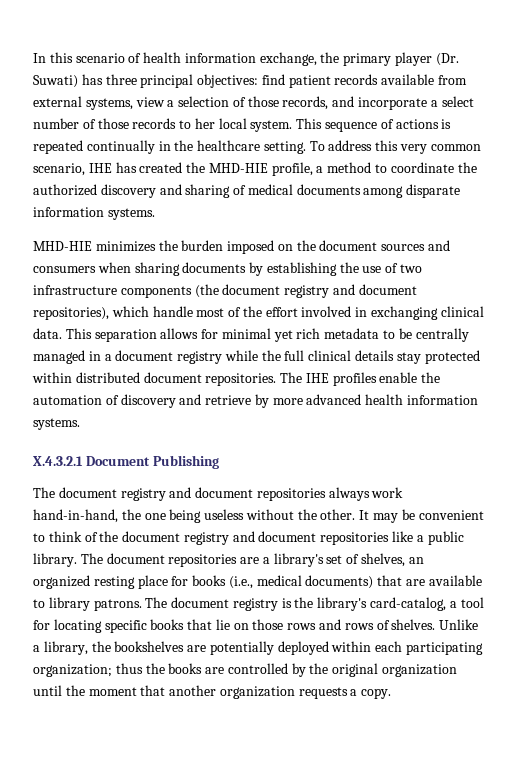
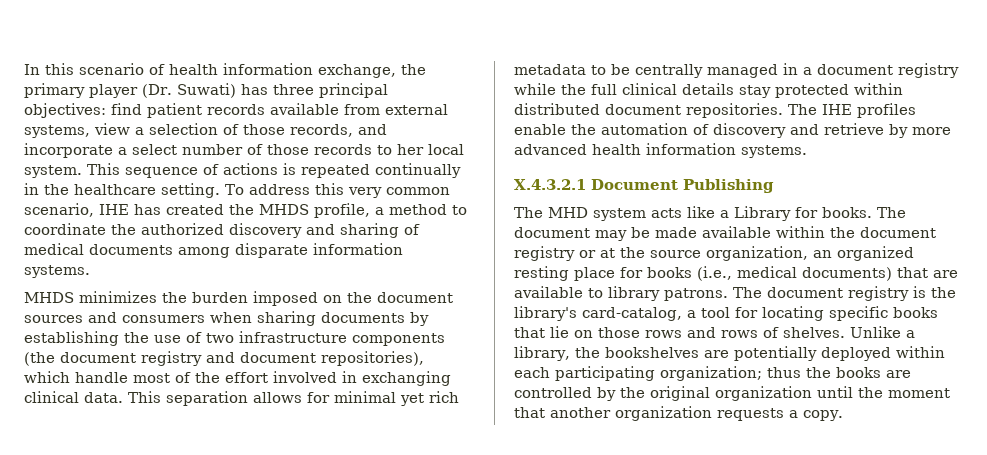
- To address this very common scenario, IHE has created the MHD-HIE profile, a method to coordinate the authorized discovery and sharing of medical documents among disparate information systems.
+ To address this very common scenario, IHE has created the MHDS profile, a method to coordinate the authorized discovery and sharing of medical documents among disparate information systems.
- MHD-HIE minimizes the burden imposed on the document sources and consumers when sharing documents by establishing the use of two infrastructure components (the document registry and document repositories), which handle most of the effort involved in exchanging clinical data.
+ MHDS minimizes the burden imposed on the document sources and consumers when sharing documents by establishing the use of two infrastructure components (the document registry and document repositories), which handle most of the effort involved in exchanging clinical data.
- The document registry and document repositories always work hand-in-hand, the one being useless without the other. It may be convenient to think of the document registry and document repositories like a public library. The document repositories are a library's set of shelves, an organized resting place for books (i.e., medical documents) that are available to library patrons.
+ The MHD system acts like a Library for books. The document may be made available within the document registry or at the source organization, an organized resting place for books (i.e., medical documents) that are available to library patrons.

